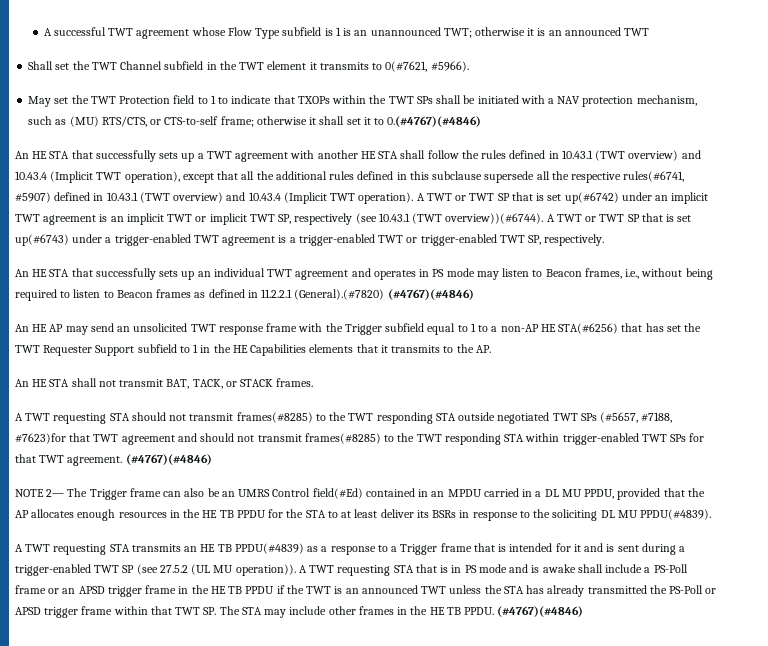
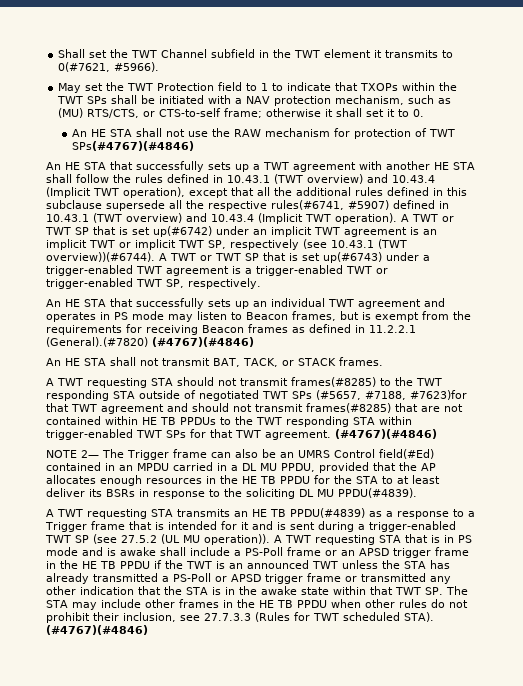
- A successful TWT agreement whose Flow Type subfield is 1 is an unannounced TWT; otherwise it is an announced TWT
- May set the TWT Protection field to 1 to indicate that TXOPs within the TWT SPs shall be initiated with a NAV protection mechanism, such as (MU) RTS/CTS, or CTS-to-self frame; otherwise it shall set it to 0.(#4767)(#4846)
+ May set the TWT Protection field to 1 to indicate that TXOPs within the TWT SPs shall be initiated with a NAV protection mechanism, such as (MU) RTS/CTS, or CTS-to-self frame; otherwise it shall set it to 0.
+ An HE STA shall not use the RAW mechanism for protection of TWT SPs(#4767)(#4846)
- An HE STA that successfully sets up an individual TWT agreement and operates in PS mode may listen to Beacon frames, i.e., without being required to listen to Beacon frames as defined in 11.2.2.1 (General).(#7820) (#4767)(#4846)
+ An HE STA that successfully sets up an individual TWT agreement and operates in PS mode may listen to Beacon frames, but is exempt from the requirements for receiving Beacon frames as defined in 11.2.2.1 (General).(#7820) (#4767)(#4846)
- An HE AP may send an unsolicited TWT response frame with the Trigger subfield equal to 1 to a non-AP HE STA(#6256) that has set the TWT Requester Support subfield to 1 in the HE Capabilities elements that it transmits to the AP.
- A TWT requesting STA should not transmit frames(#8285) to the TWT responding STA outside negotiated TWT SPs (#5657, #7188, #7623)for that TWT agreement and should not transmit frames(#8285) to the TWT responding STA within trigger-enabled TWT SPs for that TWT agreement.
+ A TWT requesting STA should not transmit frames(#8285) to the TWT responding STA outside of negotiated TWT SPs (#5657, #7188, #7623)for that TWT agreement and should not transmit frames(#8285) that are not contained within HE TB PPDUs to the TWT responding STA within trigger-enabled TWT SPs for that TWT agreement.
- A TWT requesting STA that is in PS mode and is awake shall include a PS-Poll frame or an APSD trigger frame in the HE TB PPDU if the TWT is an announced TWT unless the STA has already transmitted the PS-Poll or APSD trigger frame within that TWT SP. The STA may include other frames in the HE TB PPDU.
+ A TWT requesting STA that is in PS mode and is awake shall include a PS-Poll frame or an APSD trigger frame in the HE TB PPDU if the TWT is an announced TWT unless the STA has already transmitted a PS-Poll or APSD trigger frame or transmitted any other indication that the STA is in the awake state within that TWT SP. The STA may include other frames in the HE TB PPDU when other rules do not prohibit their inclusion, see 27.7.3.3 (Rules for TWT scheduled STA).

